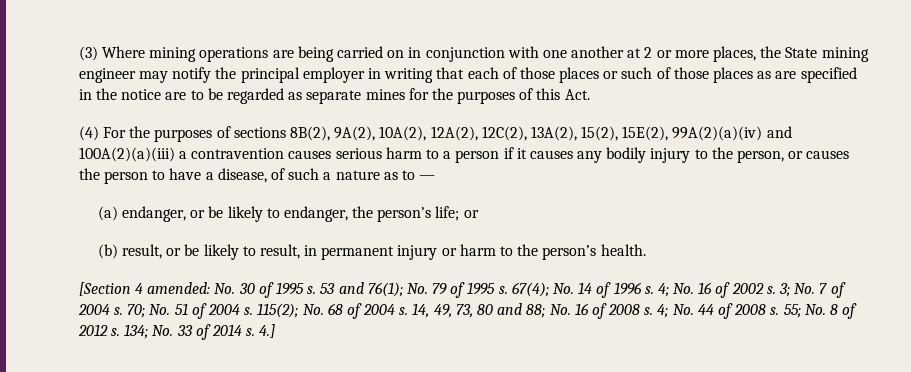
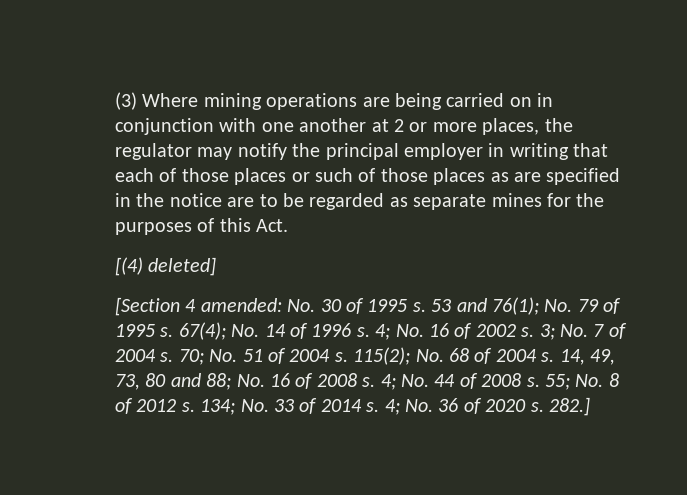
- (3) Where mining operations are being carried on in conjunction with one another at 2 or more places, the State mining engineer may notify the principal employer in writing that each of those places or such of those places as are specified in the notice are to be regarded as separate mines for the purposes of this Act.
+ (3) Where mining operations are being carried on in conjunction with one another at 2 or more places, the regulator may notify the principal employer in writing that each of those places or such of those places as are specified in the notice are to be regarded as separate mines for the purposes of this Act.
- (4) For the purposes of sections 8B(2), 9A(2), 10A(2), 12A(2), 12C(2), 13A(2), 15(2), 15E(2), 99A(2)(a)(iv) and 100A(2)(a)(iii) a contravention causes serious harm to a person if it causes any bodily injury to the person, or causes the person to have a disease, of such a nature as to —
- (a) endanger, or be likely to endanger, the person’s life; or
- (b) result, or be likely to result, in permanent injury or harm to the person’s health.
+ [(4) deleted]
- 4.]
+ 4; No. 36 of 2020 s. 282.]

